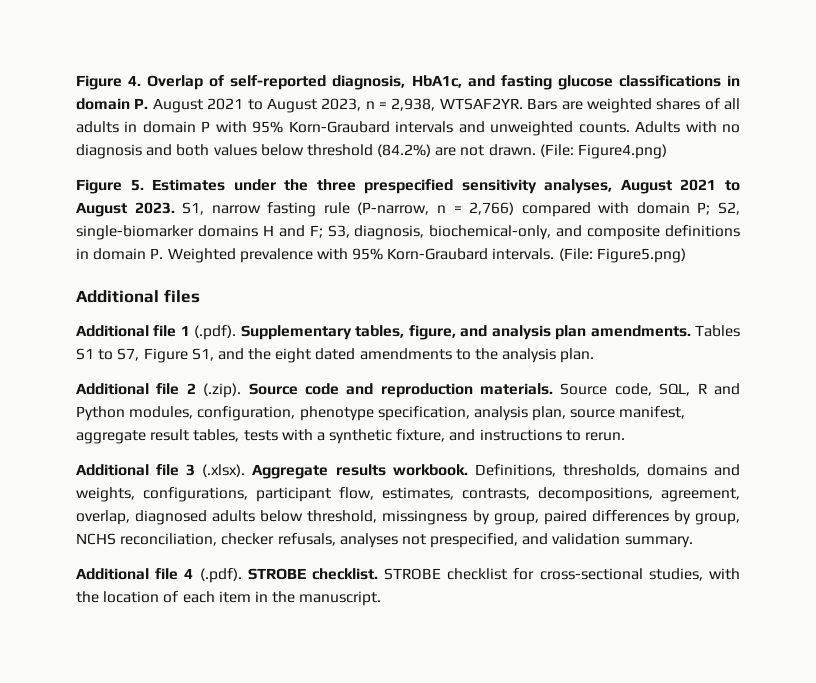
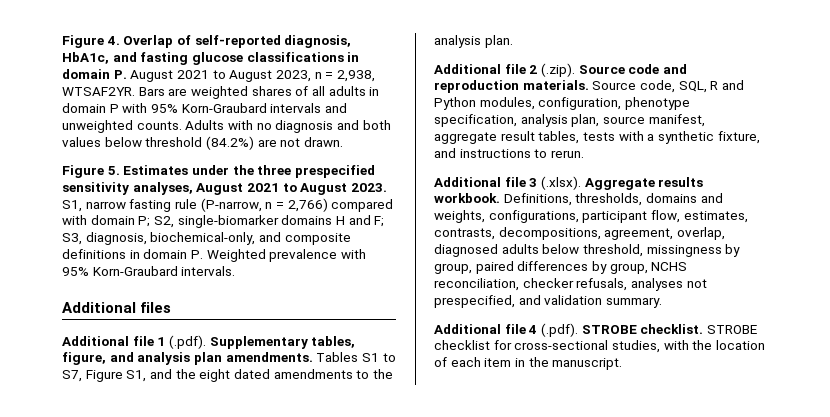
- (File: Figure4.png)
- (File: Figure5.png)

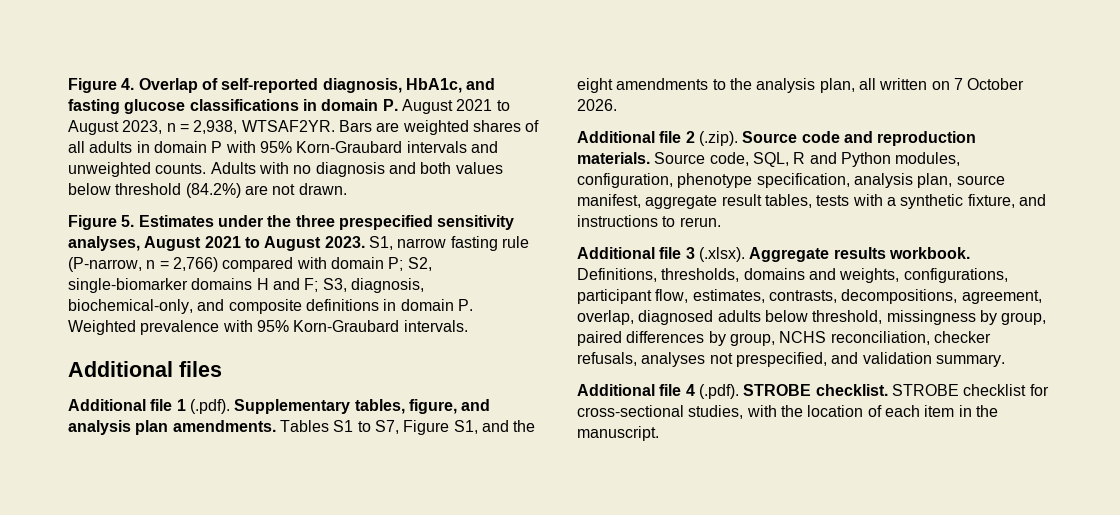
- Tables S1 to S7, Figure S1, and the eight dated amendments to the analysis plan.
+ Tables S1 to S7, Figure S1, and the eight amendments to the analysis plan, all written on 7 October 2026.

